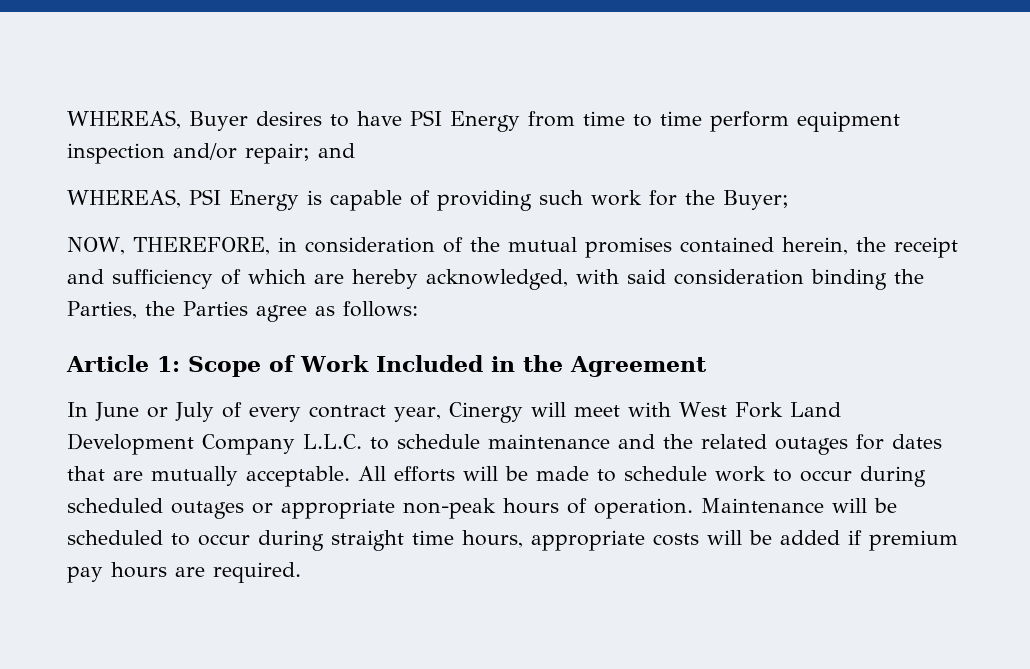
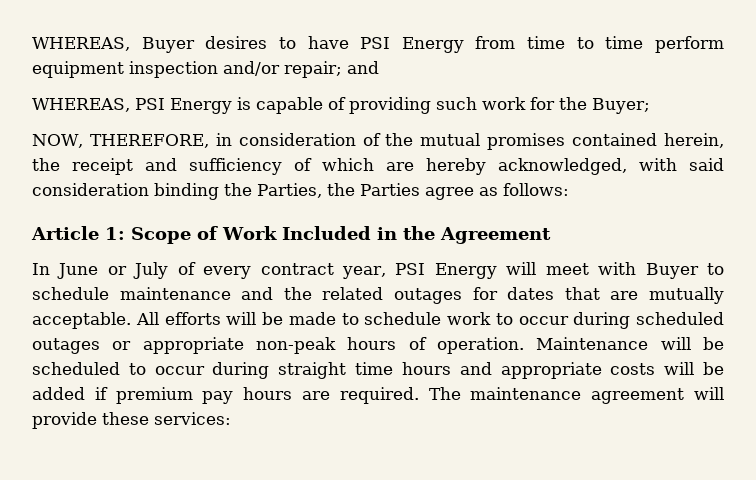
- In June or July of every contract year, Cinergy will meet with West Fork Land Development Company L.L.C. to schedule maintenance and the related outages for dates that are mutually acceptable.
+ In June or July of every contract year, PSI Energy will meet with Buyer to schedule maintenance and the related outages for dates that are mutually acceptable.
- Maintenance will be scheduled to occur during straight time hours, appropriate costs will be added if premium pay hours are required.
+ Maintenance will be scheduled to occur during straight time hours and appropriate costs will be added if premium pay hours are required.
+ The maintenance agreement will provide these services:

